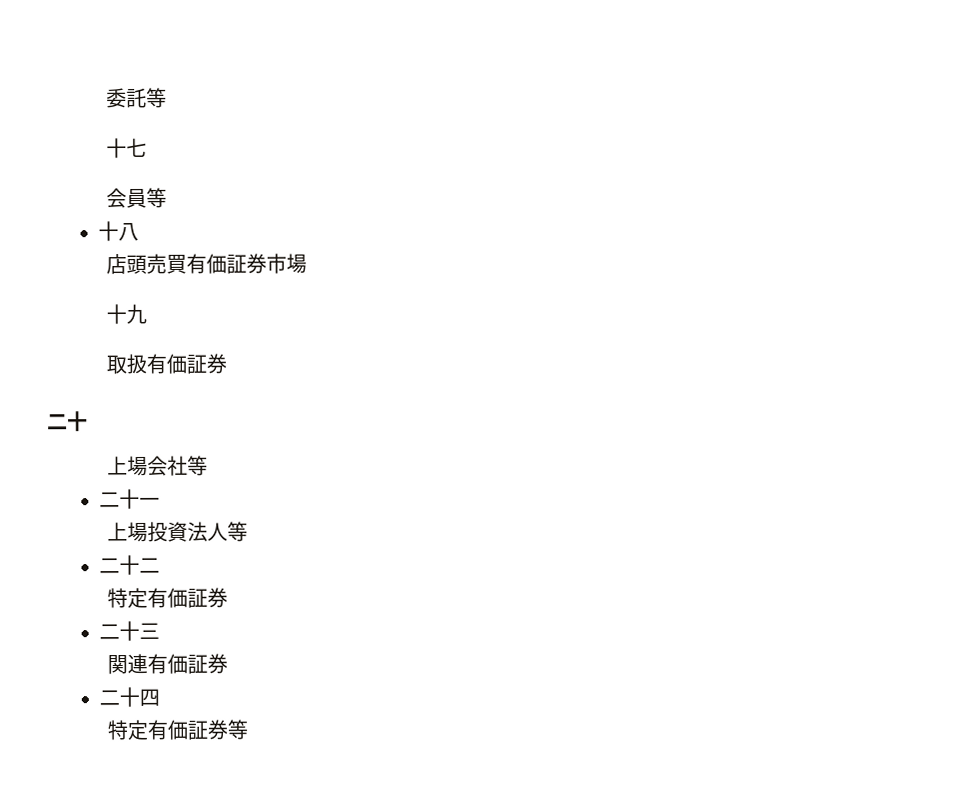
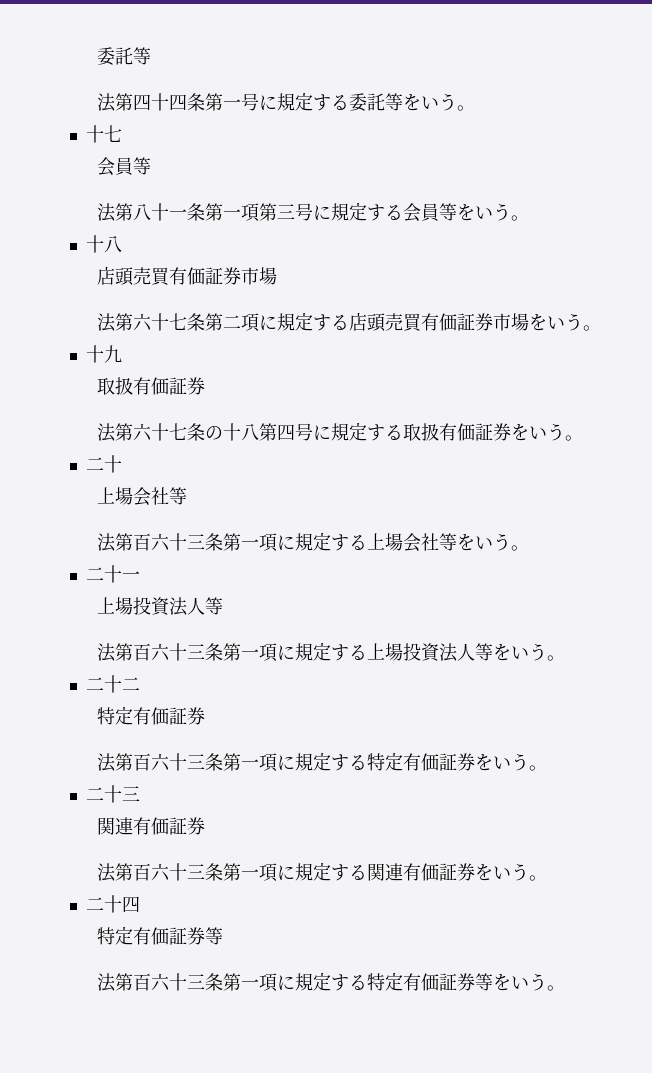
+ 法第四十四条第一号に規定する委託等をいう。
  十七
  会員等
+ 法第八十一条第一項第三号に規定する会員等をいう。
+ 法第六十七条第二項に規定する店頭売買有価証券市場をいう。
  十九
  取扱有価証券
+ 法第六十七条の十八第四号に規定する取扱有価証券をいう。
  二十
  上場会社等
+ 法第百六十三条第一項に規定する上場会社等をいう。
+ 法第百六十三条第一項に規定する上場投資法人等をいう。
+ 法第百六十三条第一項に規定する特定有価証券をいう。
+ 法第百六十三条第一項に規定する関連有価証券をいう。
+ 法第百六十三条第一項に規定する特定有価証券等をいう。

